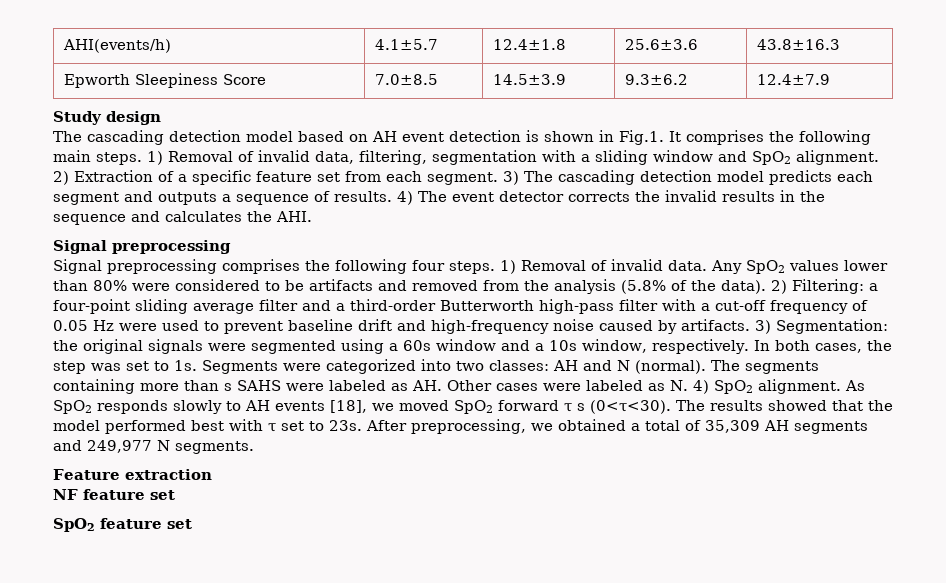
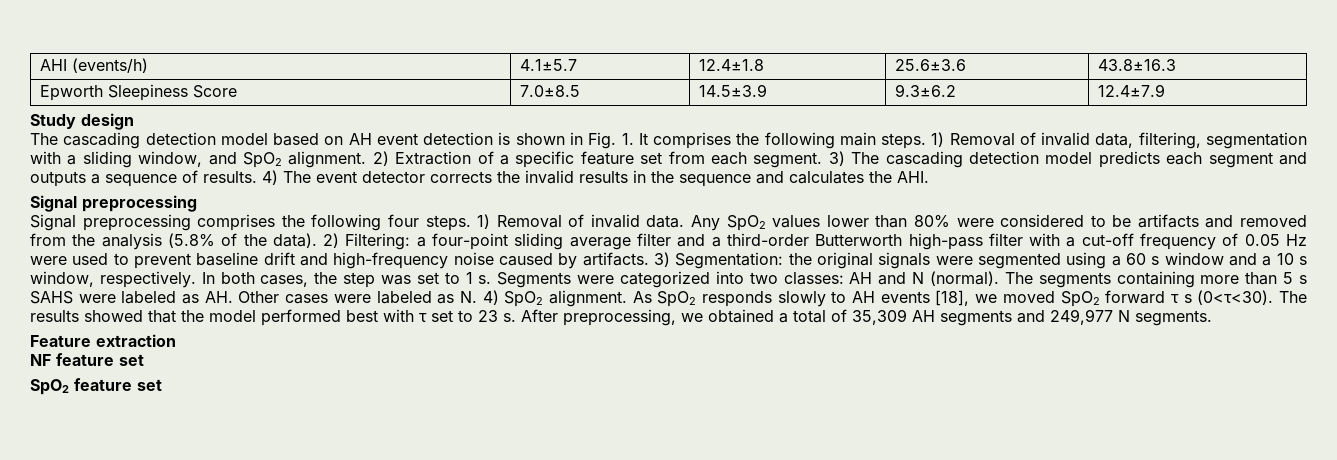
- AHI(events/h) | 4.1±5.7 | 12.4±1.8 | 25.6±3.6 | 43.8±16.3
+ AHI (events/h) | 4.1±5.7 | 12.4±1.8 | 25.6±3.6 | 43.8±16.3
- The cascading detection model based on AH event detection is shown in Fig.1. It comprises the following main steps.
+ The cascading detection model based on AH event detection is shown in Fig. 1. It comprises the following main steps.
- 1) Removal of invalid data, filtering, segmentation with a sliding window and SpO2 alignment.
+ 1) Removal of invalid data, filtering, segmentation with a sliding window, and SpO2 alignment.
- 3) Segmentation: the original signals were segmented using a 60s window and a 10s window, respectively.
+ 3) Segmentation: the original signals were segmented using a 60 s window and a 10 s window, respectively.
- In both cases, the step was set to 1s.
+ In both cases, the step was set to 1 s.
- The segments containing more than s SAHS were labeled as AH. Other cases were labeled as N. 4) SpO2 alignment.
+ The segments containing more than 5 s SAHS were labeled as AH. Other cases were labeled as N. 4) SpO2 alignment.
- The results showed that the model performed best with τ set to 23s.
+ The results showed that the model performed best with τ set to 23 s.

